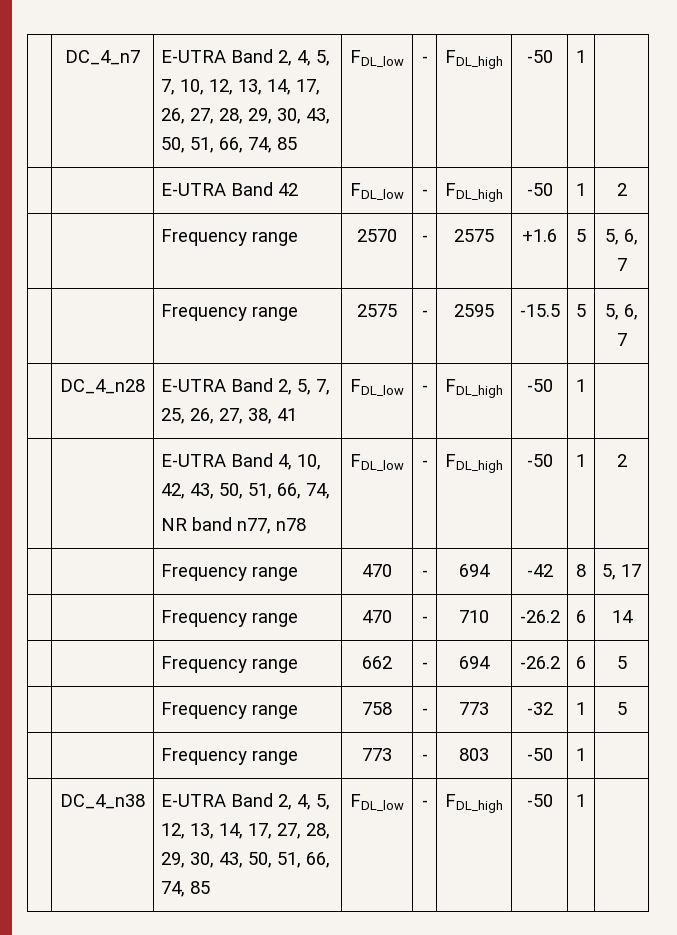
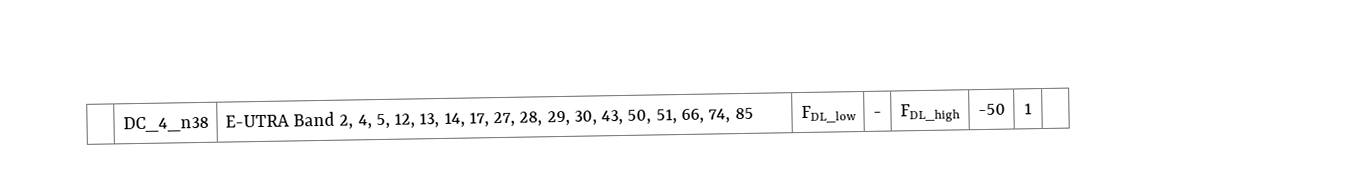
- | DC_4_n7 | E-UTRA Band 2, 4, 5, 7, 10, 12, 13, 14, 17, 26, 27, 28, 29, 30, 43, 50, 51, 66, 74, 85 | FDL_low | - | FDL_high | -50 | 1 |
- | | E-UTRA Band 42 | FDL_low | - | FDL_high | -50 | 1 | 2
- | | Frequency range | 2570 | - | 2575 | +1.6 | 5 | 5, 6, 7
- | | Frequency range | 2575 | - | 2595 | -15.5 | 5 | 5, 6, 7
- | DC_4_n28 | E-UTRA Band 2, 5, 7, 25, 26, 27, 38, 41 | FDL_low | - | FDL_high | -50 | 1 |
- | | E-UTRA Band 4, 10, 42, 43, 50, 51, 66, 74,
- NR band n77, n78 | FDL_low | - | FDL_high | -50 | 1 | 2
- | | Frequency range | 470 | - | 694 | -42 | 8 | 5, 17
- | | Frequency range | 470 | - | 710 | -26.2 | 6 | 14
- | | Frequency range | 662 | - | 694 | -26.2 | 6 | 5
- | | Frequency range | 758 | - | 773 | -32 | 1 | 5
- | | Frequency range | 773 | - | 803 | -50 | 1 |

